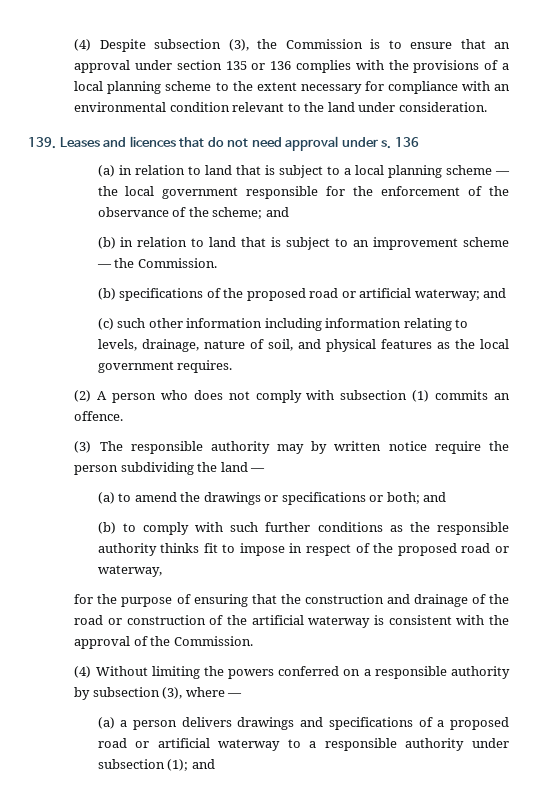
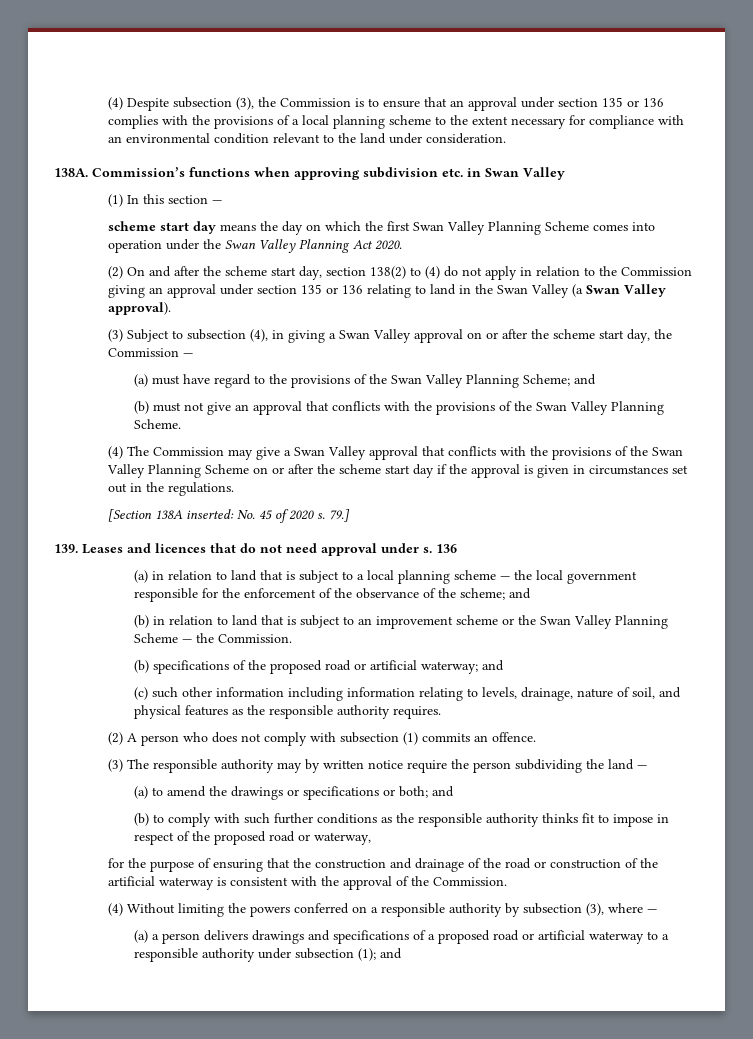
+ 138A. Commission’s functions when approving subdivision etc. in Swan Valley
+ (1) In this section —
+ scheme start day means the day on which the first Swan Valley Planning Scheme comes into operation under the Swan Valley Planning Act 2020.
+ (2) On and after the scheme start day, section 138(2) to (4) do not apply in relation to the Commission giving an approval under section 135 or 136 relating to land in the Swan Valley (a Swan Valley approval).
+ (3) Subject to subsection (4), in giving a Swan Valley approval on or after the scheme start day, the Commission —
+ (a) must have regard to the provisions of the Swan Valley Planning Scheme; and
+ (b) must not give an approval that conflicts with the provisions of the Swan Valley Planning Scheme.
+ (4) The Commission may give a Swan Valley approval that conflicts with the provisions of the Swan Valley Planning Scheme on or after the scheme start day if the approval is given in circumstances set out in the regulations.
+ [Section 138A inserted: No. 45 of 2020 s. 79.]
- (b) in relation to land that is subject to an improvement scheme — the Commission.
+ (b) in relation to land that is subject to an improvement scheme or the Swan Valley Planning Scheme — the Commission.
- (c) such other information including information relating to levels, drainage, nature of soil, and physical features as the local government requires.
+ (c) such other information including information relating to levels, drainage, nature of soil, and physical features as the responsible authority requires.

